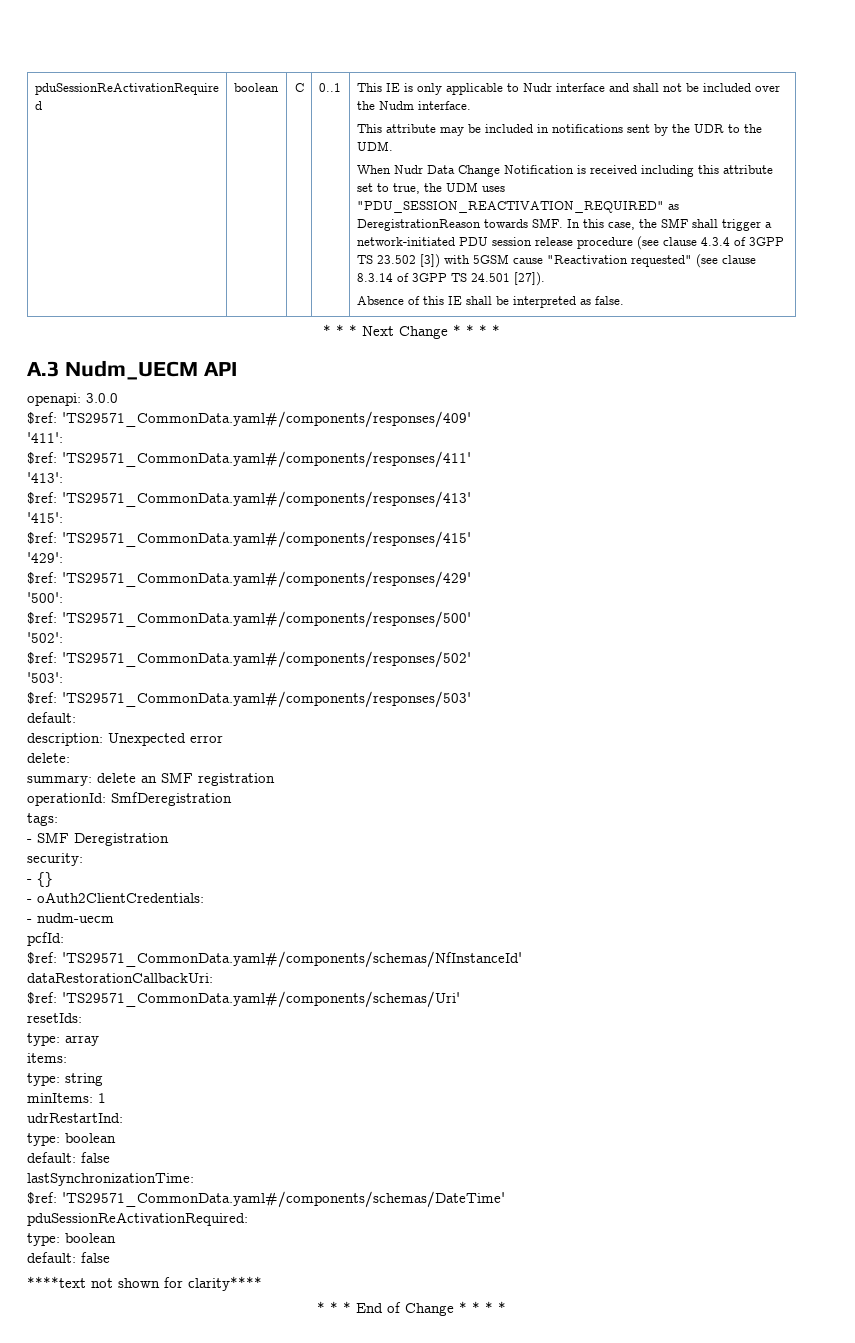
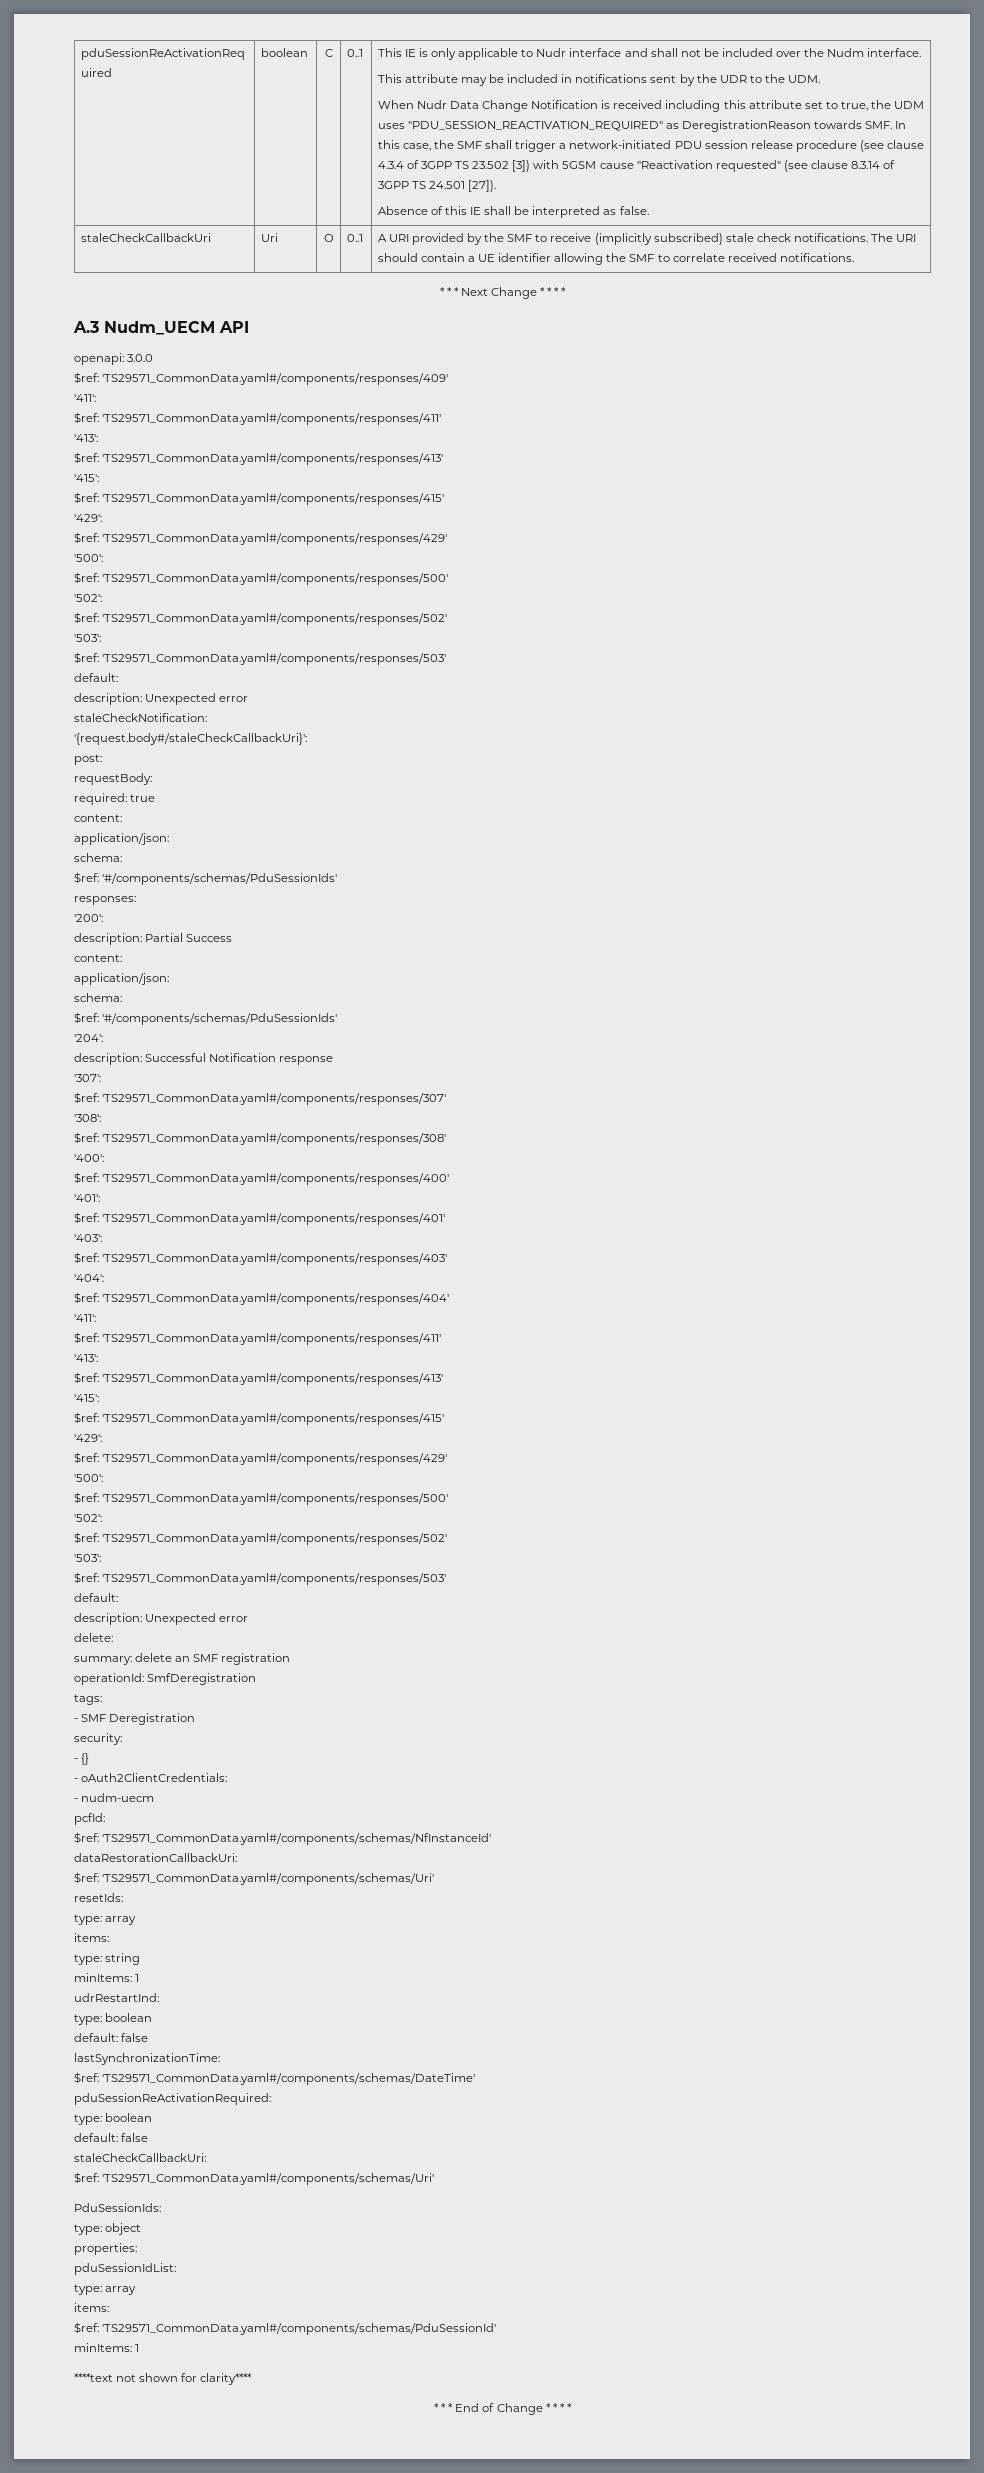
+ staleCheckCallbackUri | Uri | O | 0..1 | A URI provided by the SMF to receive (implicitly subscribed) stale check notifications. The URI should contain a UE identifier allowing the SMF to correlate received notifications.
+ staleCheckNotification:
+ '{request.body#/staleCheckCallbackUri}':
+ post:
+ requestBody:
+ required: true
+ content:
+ application/json:
+ schema:
+ $ref: '#/components/schemas/PduSessionIds'
+ responses:
+ '200':
+ description: Partial Success
+ content:
+ application/json:
+ schema:
+ $ref: '#/components/schemas/PduSessionIds'
+ '204':
+ description: Successful Notification response
+ '307':
+ $ref: 'TS29571_CommonData.yaml#/components/responses/307'
+ '308':
+ $ref: 'TS29571_CommonData.yaml#/components/responses/308'
+ '400':
+ $ref: 'TS29571_CommonData.yaml#/components/responses/400'
+ '401':
+ $ref: 'TS29571_CommonData.yaml#/components/responses/401'
+ '403':
+ $ref: 'TS29571_CommonData.yaml#/components/responses/403'
+ '404':
+ $ref: 'TS29571_CommonData.yaml#/components/responses/404'
+ '411':
+ $ref: 'TS29571_CommonData.yaml#/components/responses/411'
+ '413':
+ $ref: 'TS29571_CommonData.yaml#/components/responses/413'
+ '415':
+ $ref: 'TS29571_CommonData.yaml#/components/responses/415'
+ '429':
+ $ref: 'TS29571_CommonData.yaml#/components/responses/429'
+ '500':
+ $ref: 'TS29571_CommonData.yaml#/components/responses/500'
+ '502':
+ $ref: 'TS29571_CommonData.yaml#/components/responses/502'
+ '503':
+ $ref: 'TS29571_CommonData.yaml#/components/responses/503'
+ default:
+ description: Unexpected error
+ staleCheckCallbackUri:
+ $ref: 'TS29571_CommonData.yaml#/components/schemas/Uri'
+ PduSessionIds:
+ type: object
+ properties:
+ pduSessionIdList:
+ type: array
+ items:
+ $ref: 'TS29571_CommonData.yaml#/components/schemas/PduSessionId'
+ minItems: 1

